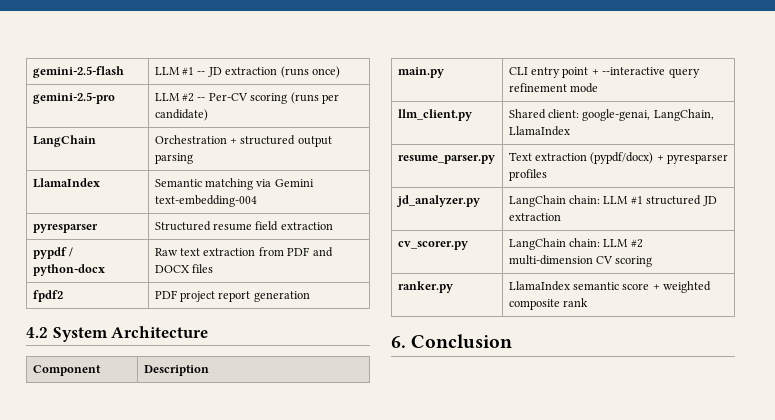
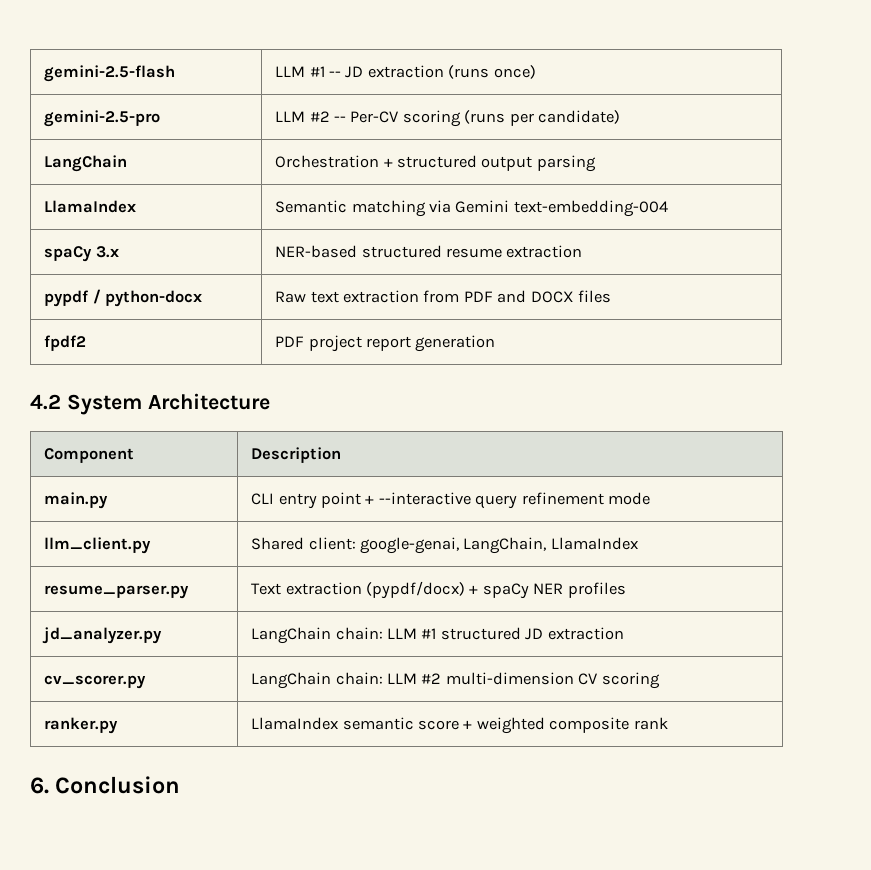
- pyresparser | Structured resume field extraction
+ spaCy 3.x | NER-based structured resume extraction
- resume_parser.py | Text extraction (pypdf/docx) + pyresparser profiles
+ resume_parser.py | Text extraction (pypdf/docx) + spaCy NER profiles

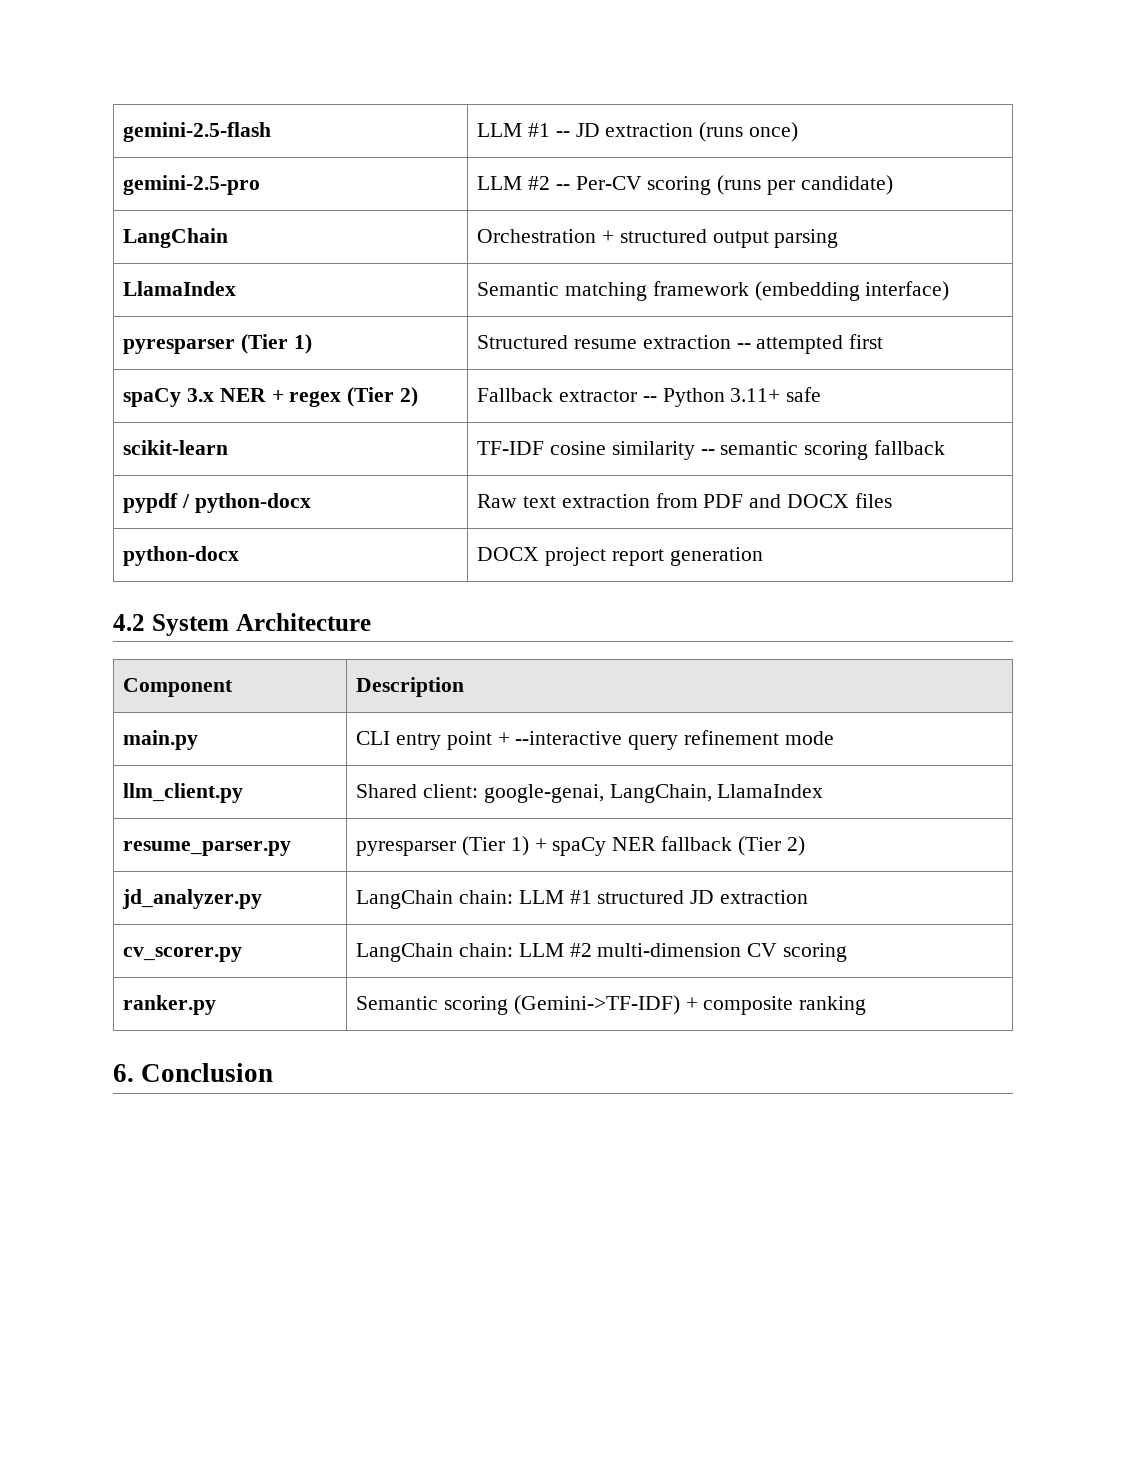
- LlamaIndex | Semantic matching via Gemini text-embedding-004
- spaCy 3.x | NER-based structured resume extraction
+ LlamaIndex | Semantic matching framework (embedding interface)
+ pyresparser (Tier 1) | Structured resume extraction -- attempted first
+ spaCy 3.x NER + regex (Tier 2) | Fallback extractor -- Python 3.11+ safe
+ scikit-learn | TF-IDF cosine similarity -- semantic scoring fallback
- fpdf2 | PDF project report generation
+ python-docx | DOCX project report generation
- resume_parser.py | Text extraction (pypdf/docx) + spaCy NER profiles
+ resume_parser.py | pyresparser (Tier 1) + spaCy NER fallback (Tier 2)
- ranker.py | LlamaIndex semantic score + weighted composite rank
+ ranker.py | Semantic scoring (Gemini->TF-IDF) + composite ranking

